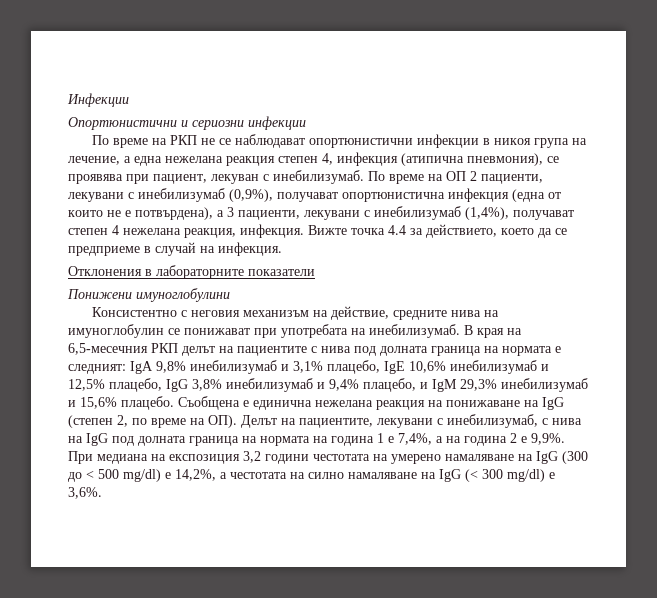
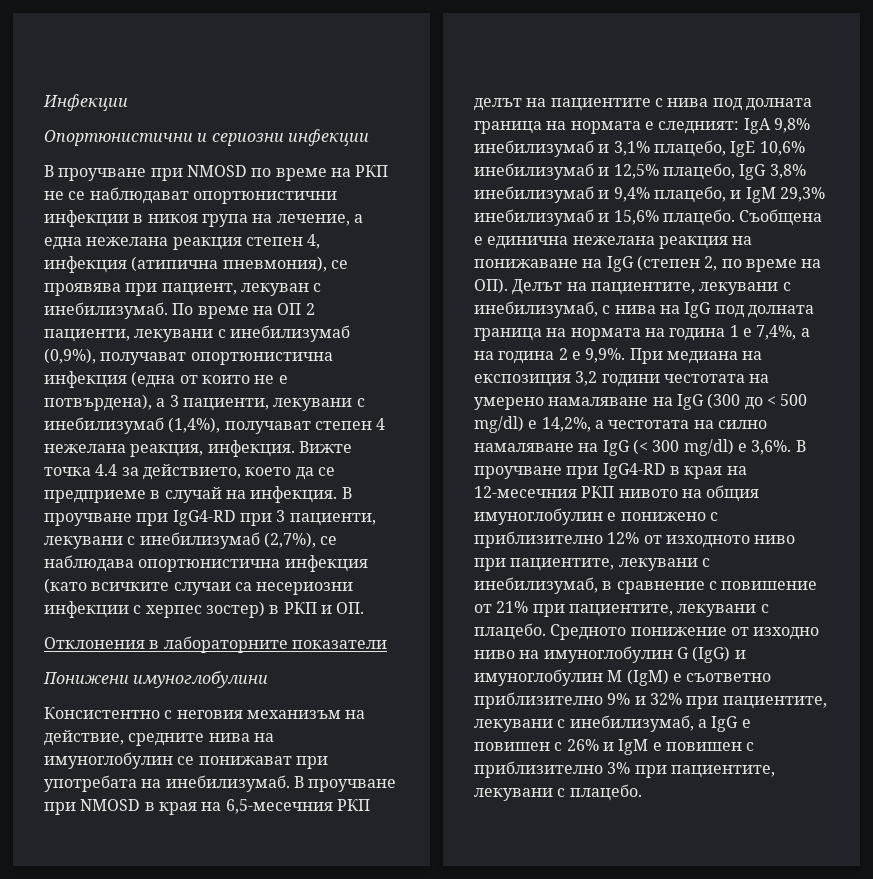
- По време на РКП не се наблюдават опортюнистични инфекции в никоя група на лечение, а една нежелана реакция степен 4, инфекция (атипична пневмония), се проявява при пациент, лекуван с инебилизумаб.
+ В проучване при NMOSD по време на РКП не се наблюдават опортюнистични инфекции в никоя група на лечение, а една нежелана реакция степен 4, инфекция (атипична пневмония), се проявява при пациент, лекуван с инебилизумаб.
+ В проучване при IgG4-RD при 3 пациенти, лекувани с инебилизумаб (2,7%), се наблюдава опортюнистична инфекция (като всичките случаи са несериозни инфекции с херпес зостер) в РКП и ОП.
- В края на 6,5-месечния РКП делът на пациентите с нива под долната граница на нормата е следният: IgA 9,8% инебилизумаб и 3,1% плацебо, IgE 10,6% инебилизумаб и 12,5% плацебо, IgG 3,8% инебилизумаб и 9,4% плацебо, и IgM 29,3% инебилизумаб и 15,6% плацебо.
+ В проучване при NMOSD в края на 6,5-месечния РКП делът на пациентите с нива под долната граница на нормата е следният: IgA 9,8% инебилизумаб и 3,1% плацебо, IgE 10,6% инебилизумаб и 12,5% плацебо, IgG 3,8% инебилизумаб и 9,4% плацебо, и IgM 29,3% инебилизумаб и 15,6% плацебо.
+ В проучване при IgG4-RD в края на 12-месечния РКП нивото на общия имуноглобулин е понижено с приблизително 12% от изходното ниво при пациентите, лекувани с инебилизумаб, в сравнение с повишение от 21% при пациентите, лекувани с плацебо. Средното понижение от изходно ниво на имуноглобулин G (IgG) и имуноглобулин M (IgM) е съответно приблизително 9% и 32% при пациентите, лекувани с инебилизумаб, а IgG е повишен с 26% и IgM е повишен с приблизително 3% при пациентите, лекувани с плацебо.

